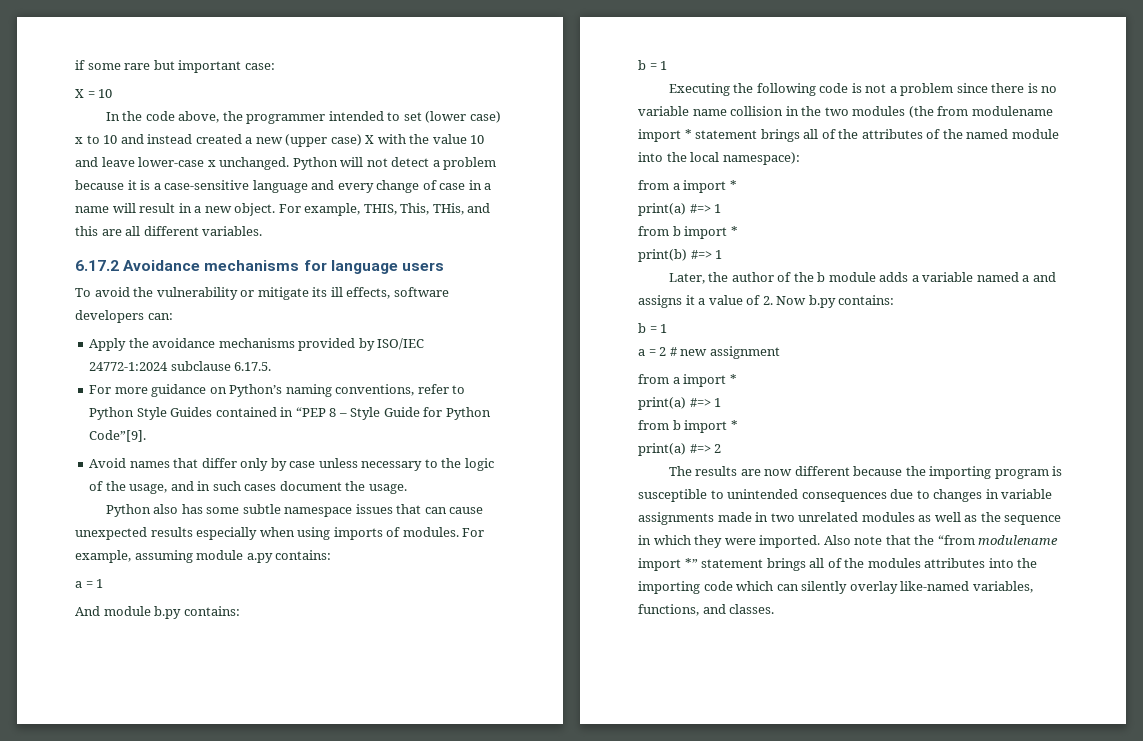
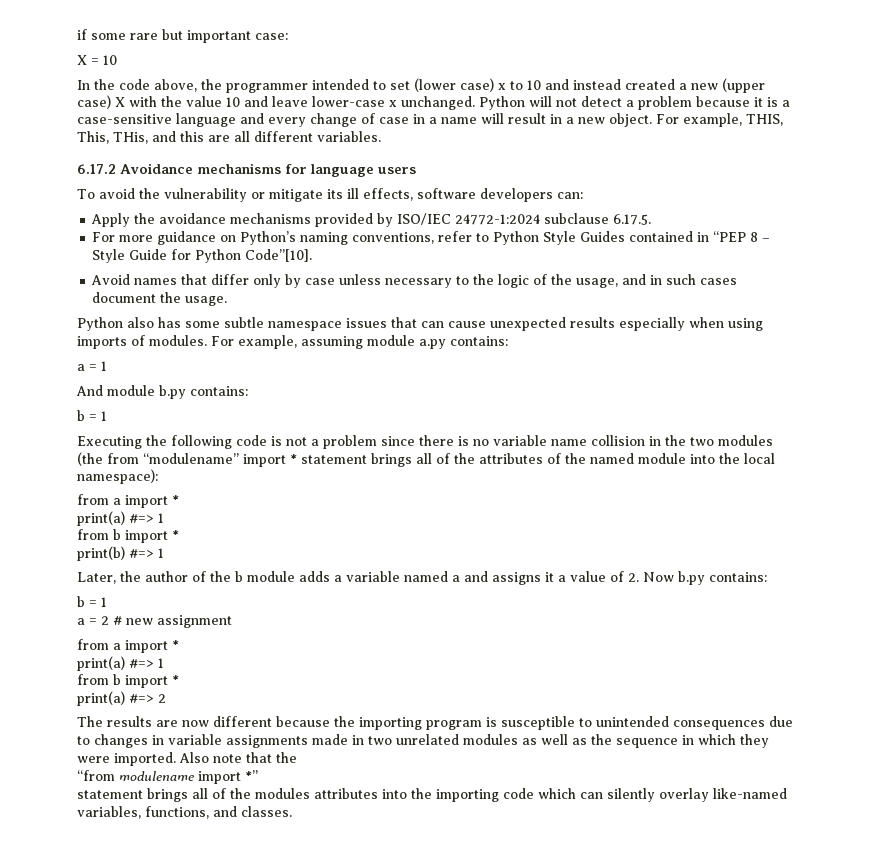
- For more guidance on Python’s naming conventions, refer to Python Style Guides contained in “PEP 8 – Style Guide for Python Code”[9].
+ For more guidance on Python’s naming conventions, refer to Python Style Guides contained in “PEP 8 – Style Guide for Python Code”[10].
- Executing the following code is not a problem since there is no variable name collision in the two modules (the from modulename import * statement brings all of the attributes of the named module into the local namespace):
+ Executing the following code is not a problem since there is no variable name collision in the two modules (the from “modulename” import * statement brings all of the attributes of the named module into the local namespace):
- Also note that the “from modulename import *” statement brings all of the modules attributes into the importing code which can silently overlay like-named variables, functions, and classes.
+ Also note that the
+ “from modulename import *”
+ statement brings all of the modules attributes into the importing code which can silently overlay like-named variables, functions, and classes.

